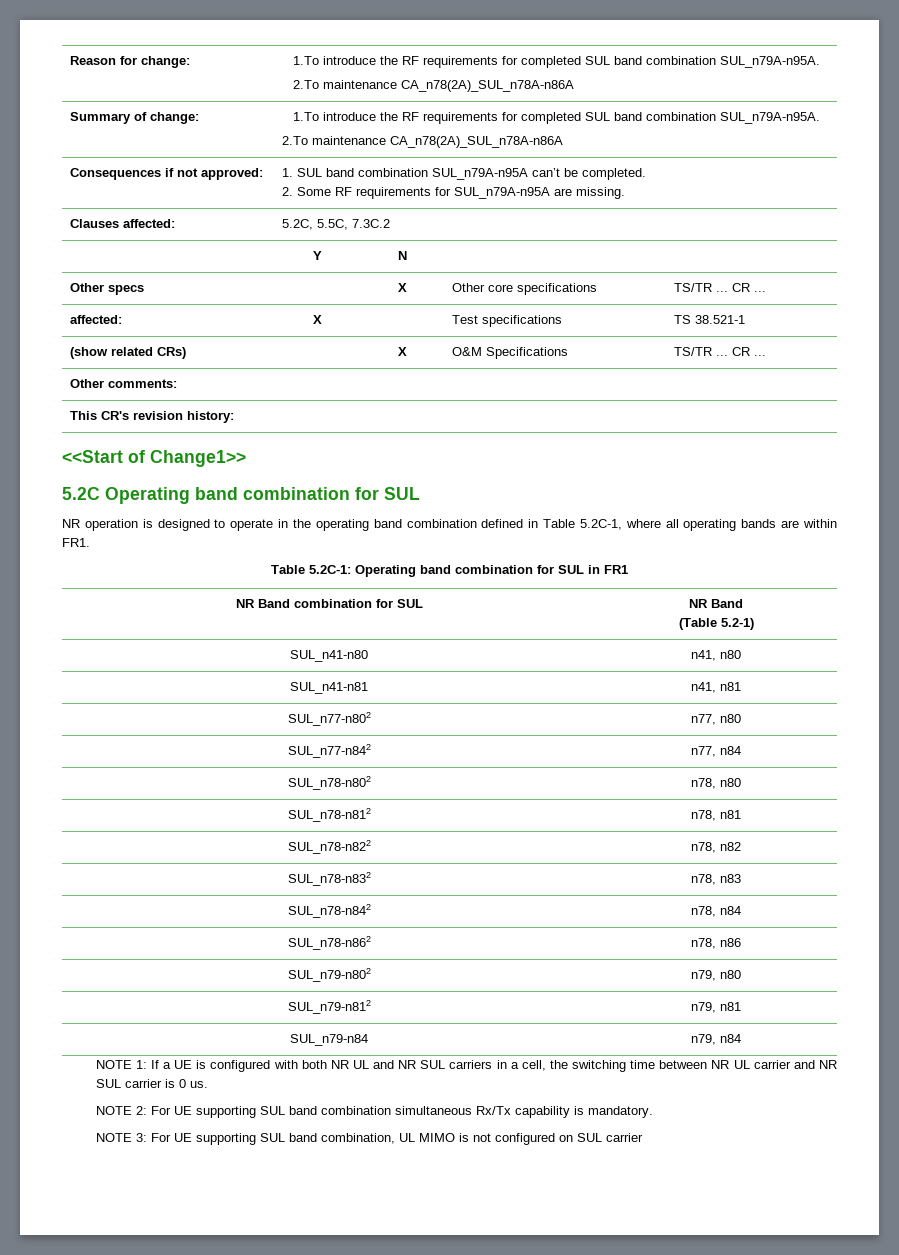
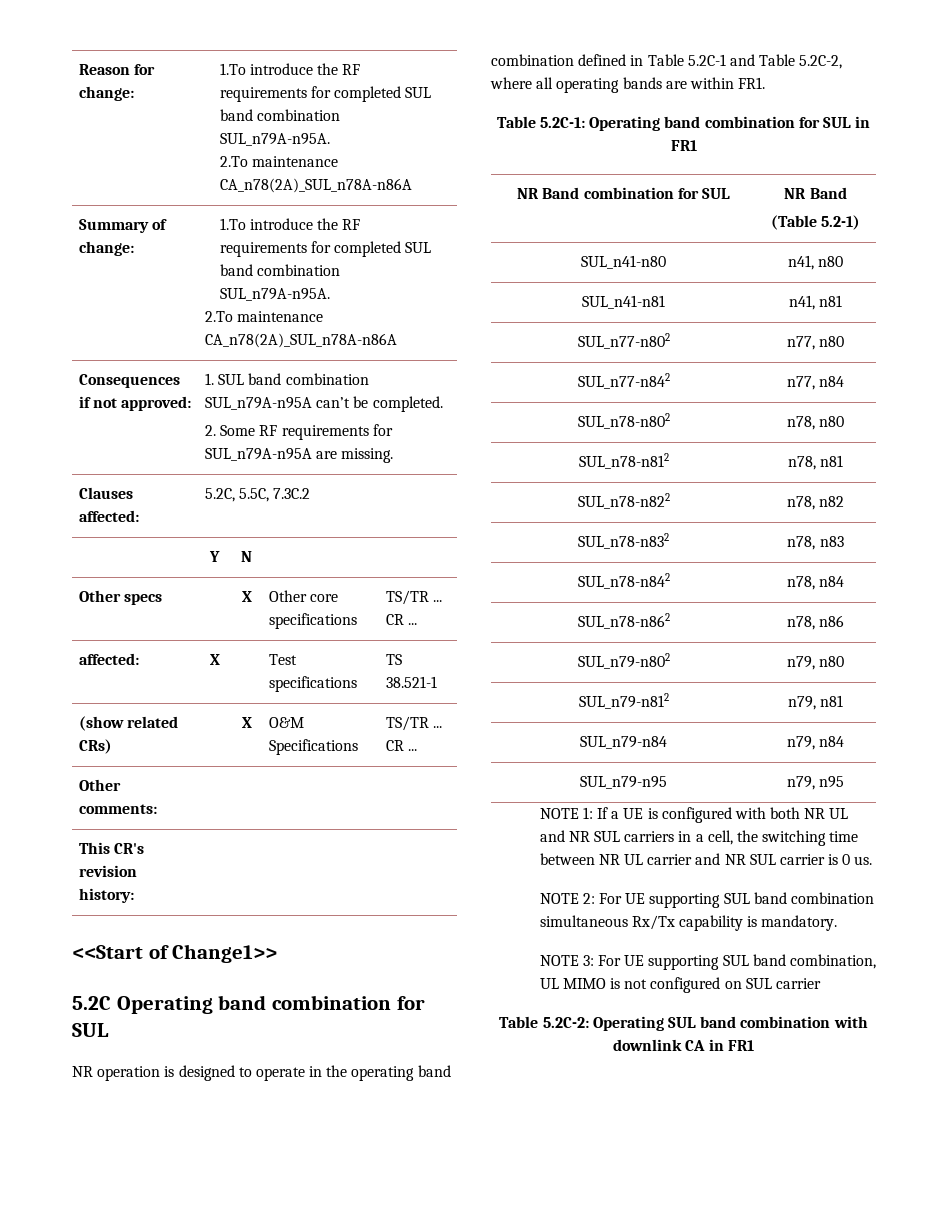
- NR operation is designed to operate in the operating band combination defined in Table 5.2C-1, where all operating bands are within FR1.
+ NR operation is designed to operate in the operating band combination defined in Table 5.2C-1 and Table 5.2C-2, where all operating bands are within FR1.
+ SUL_n79-n95 | n79, n95
+ Table 5.2C-2: Operating SUL band combination with downlink CA in FR1

